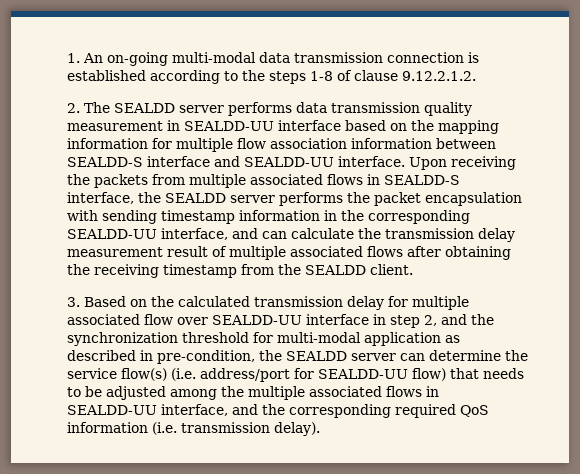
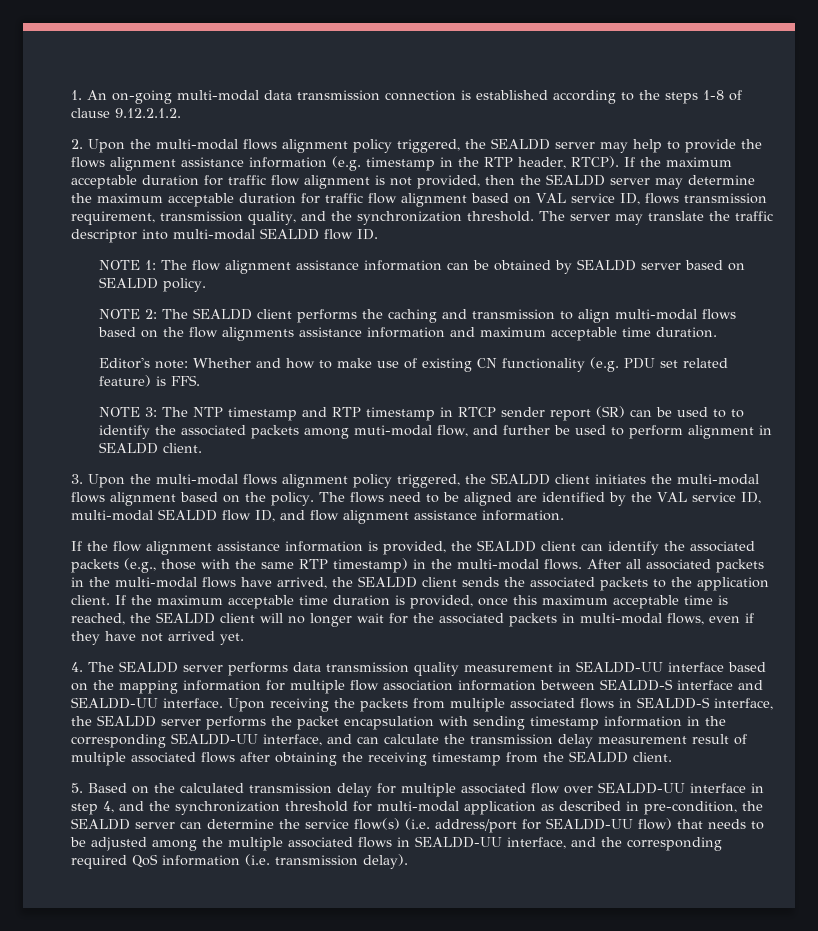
- 2. The SEALDD server performs data transmission quality measurement in SEALDD-UU interface based on the mapping information for multiple flow association information between SEALDD-S interface and SEALDD-UU interface.
+ 2. Upon the multi-modal flows alignment policy triggered, the SEALDD server may help to provide the flows alignment assistance information (e.g. timestamp in the RTP header, RTCP). If the maximum acceptable duration for traffic flow alignment is not provided, then the SEALDD server may determine the maximum acceptable duration for traffic flow alignment based on VAL service ID, flows transmission requirement, transmission quality, and the synchronization threshold. The server may translate the traffic descriptor into multi-modal SEALDD flow ID.
+ NOTE 1: The flow alignment assistance information can be obtained by SEALDD server based on SEALDD policy.
+ NOTE 2: The SEALDD client performs the caching and transmission to align multi-modal flows based on the flow alignments assistance information and maximum acceptable time duration.
+ Editor's note: Whether and how to make use of existing CN functionality (e.g. PDU set related feature) is FFS.
+ NOTE 3: The NTP timestamp and RTP timestamp in RTCP sender report (SR) can be used to to identify the associated packets among muti-modal flow, and further be used to perform alignment in SEALDD client.
+ 3. Upon the multi-modal flows alignment policy triggered, the SEALDD client initiates the multi-modal flows alignment based on the policy. The flows need to be aligned are identified by the VAL service ID, multi-modal SEALDD flow ID, and flow alignment assistance information.
+ If the flow alignment assistance information is provided, the SEALDD client can identify the associated packets (e.g., those with the same RTP timestamp) in the multi-modal flows. After all associated packets in the multi-modal flows have arrived, the SEALDD client sends the associated packets to the application client. If the maximum acceptable time duration is provided, once this maximum acceptable time is reached, the SEALDD client will no longer wait for the associated packets in multi-modal flows, even if they have not arrived yet.
+ 4. The SEALDD server performs data transmission quality measurement in SEALDD-UU interface based on the mapping information for multiple flow association information between SEALDD-S interface and SEALDD-UU interface.
- 3. Based on the calculated transmission delay for multiple associated flow over SEALDD-UU interface in step 2, and the synchronization threshold for multi-modal application as described in pre-condition, the SEALDD server can determine the service flow(s) (i.e. address/port for SEALDD-UU flow) that needs to be adjusted among the multiple associated flows in SEALDD-UU interface, and the corresponding required QoS information (i.e. transmission delay).
+ 5. Based on the calculated transmission delay for multiple associated flow over SEALDD-UU interface in step 4, and the synchronization threshold for multi-modal application as described in pre-condition, the SEALDD server can determine the service flow(s) (i.e. address/port for SEALDD-UU flow) that needs to be adjusted among the multiple associated flows in SEALDD-UU interface, and the corresponding required QoS information (i.e. transmission delay).

